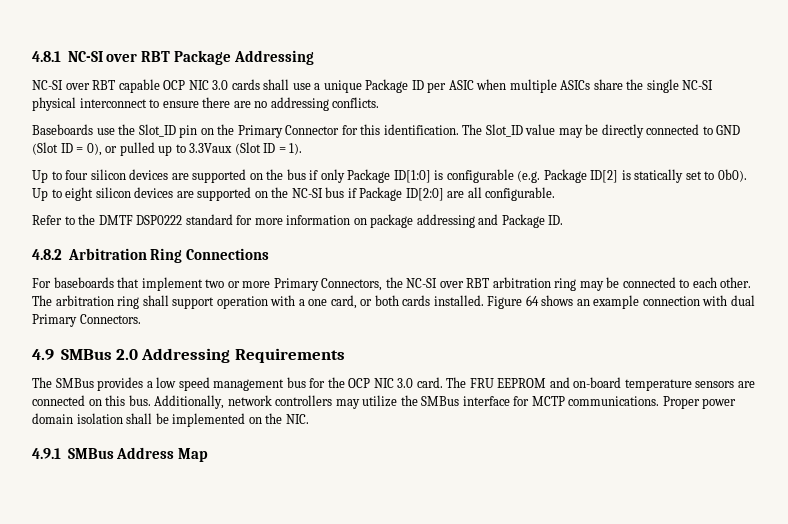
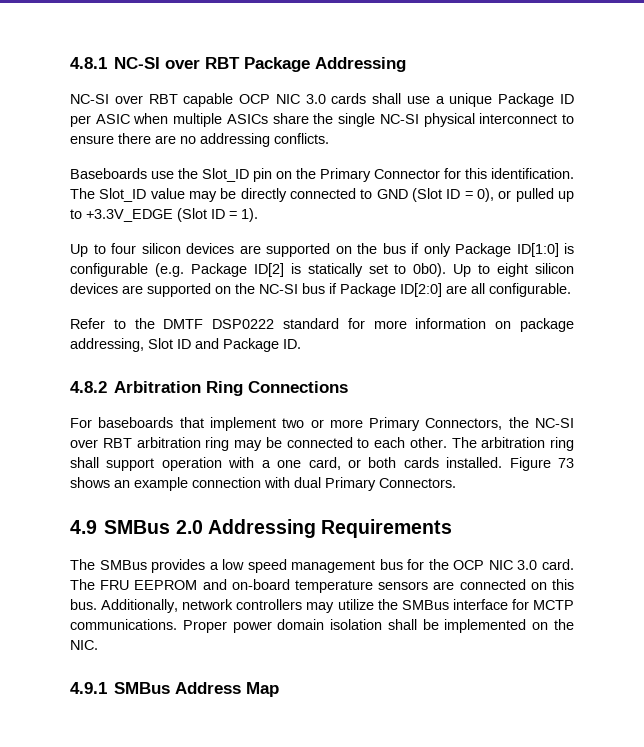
- The Slot_ID value may be directly connected to GND (Slot ID = 0), or pulled up to 3.3Vaux (Slot ID = 1).
+ The Slot_ID value may be directly connected to GND (Slot ID = 0), or pulled up to +3.3V_EDGE (Slot ID = 1).
- Refer to the DMTF DSP0222 standard for more information on package addressing and Package ID.
+ Refer to the DMTF DSP0222 standard for more information on package addressing, Slot ID and Package ID.
- Figure 64 shows an example connection with dual Primary Connectors.
+ Figure 73 shows an example connection with dual Primary Connectors.

